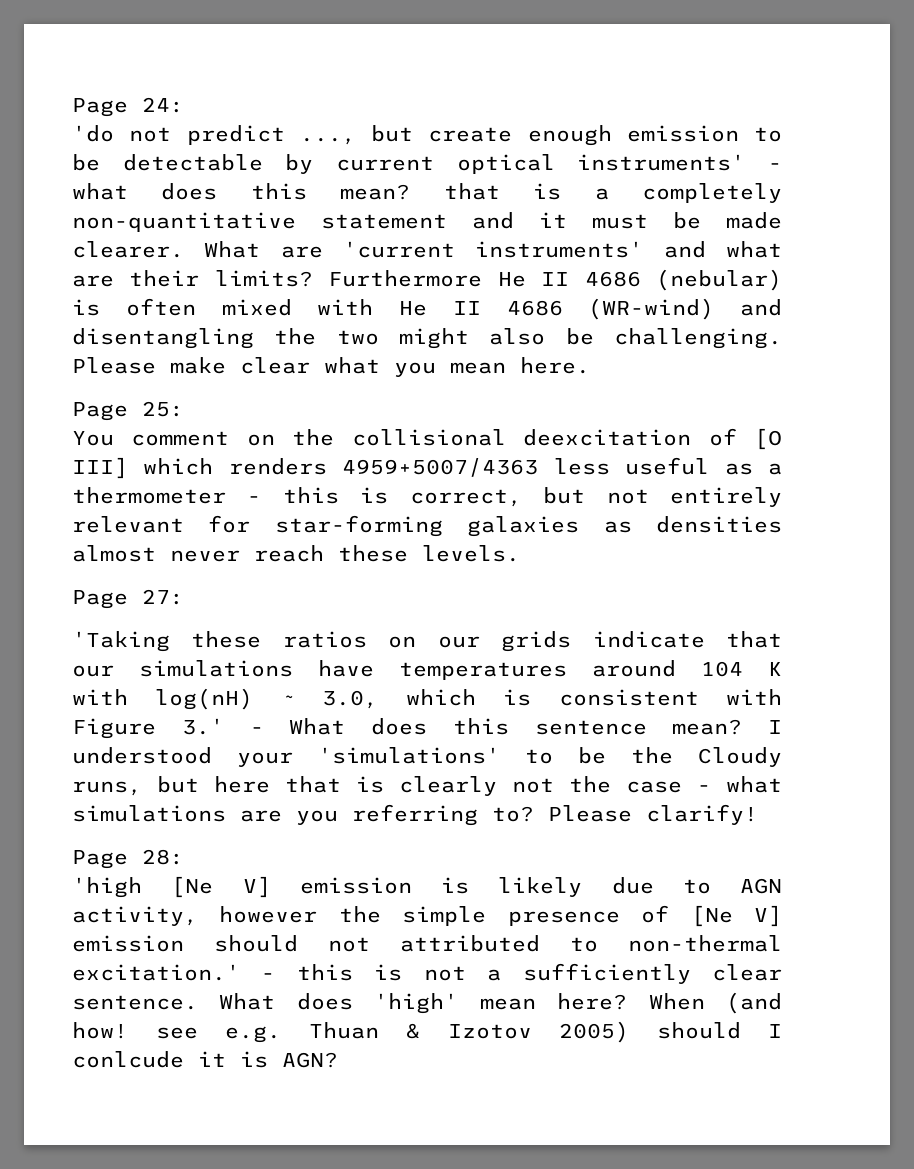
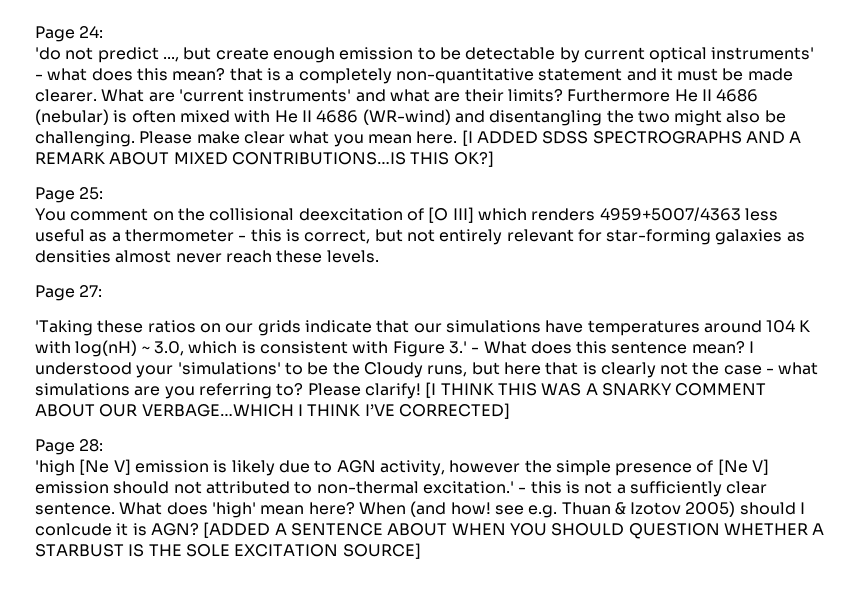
+ [I ADDED SDSS SPECTROGRAPHS AND A REMARK ABOUT MIXED CONTRIBUTIONS…IS THIS OK?]
+ [I THINK THIS WAS A SNARKY COMMENT ABOUT OUR VERBAGE…WHICH I THINK I’VE CORRECTED]
+ [ADDED A SENTENCE ABOUT WHEN YOU SHOULD QUESTION WHETHER A STARBUST IS THE SOLE EXCITATION SOURCE]

